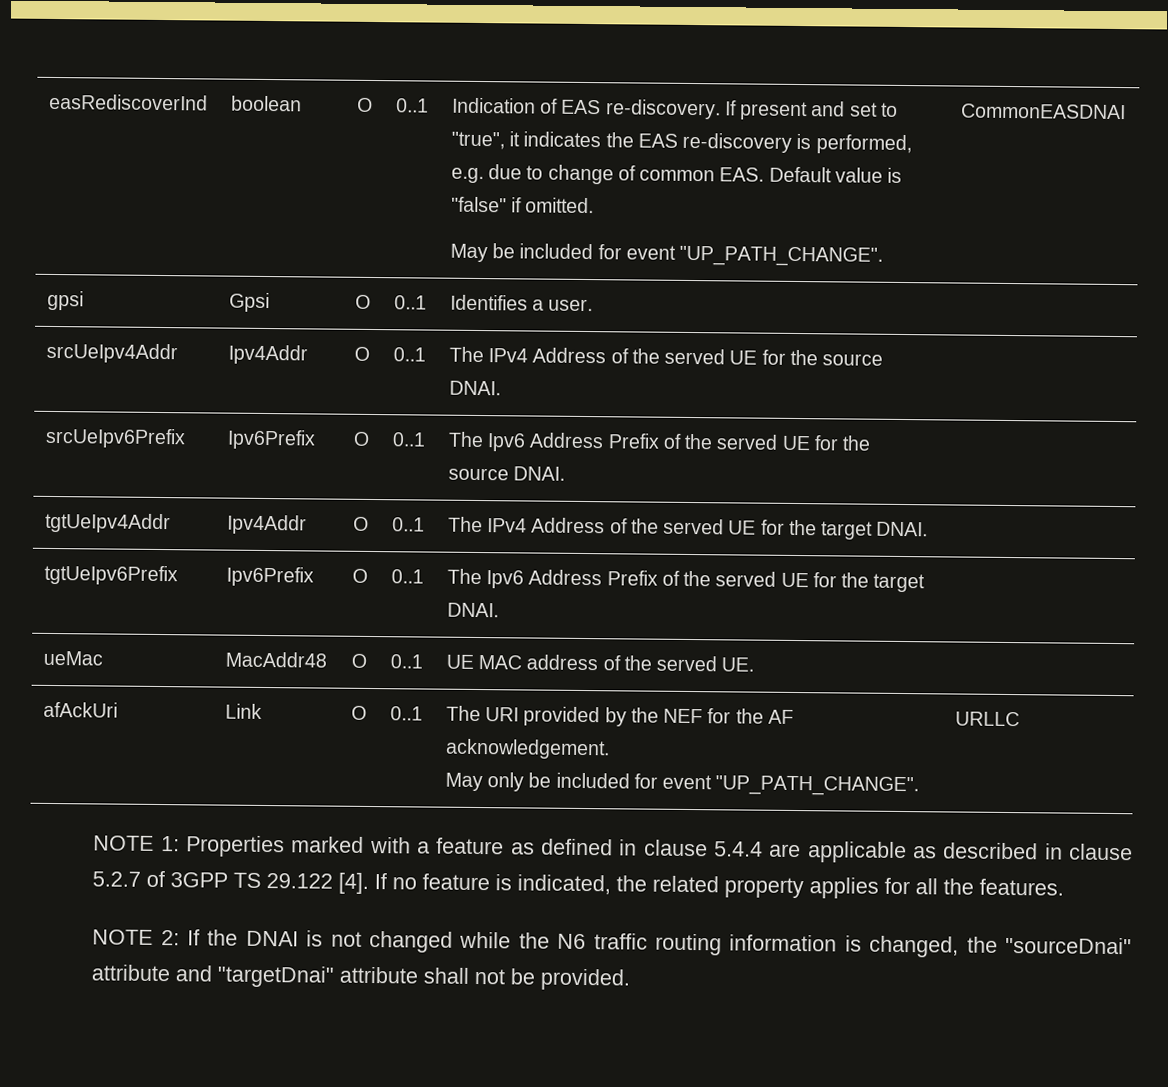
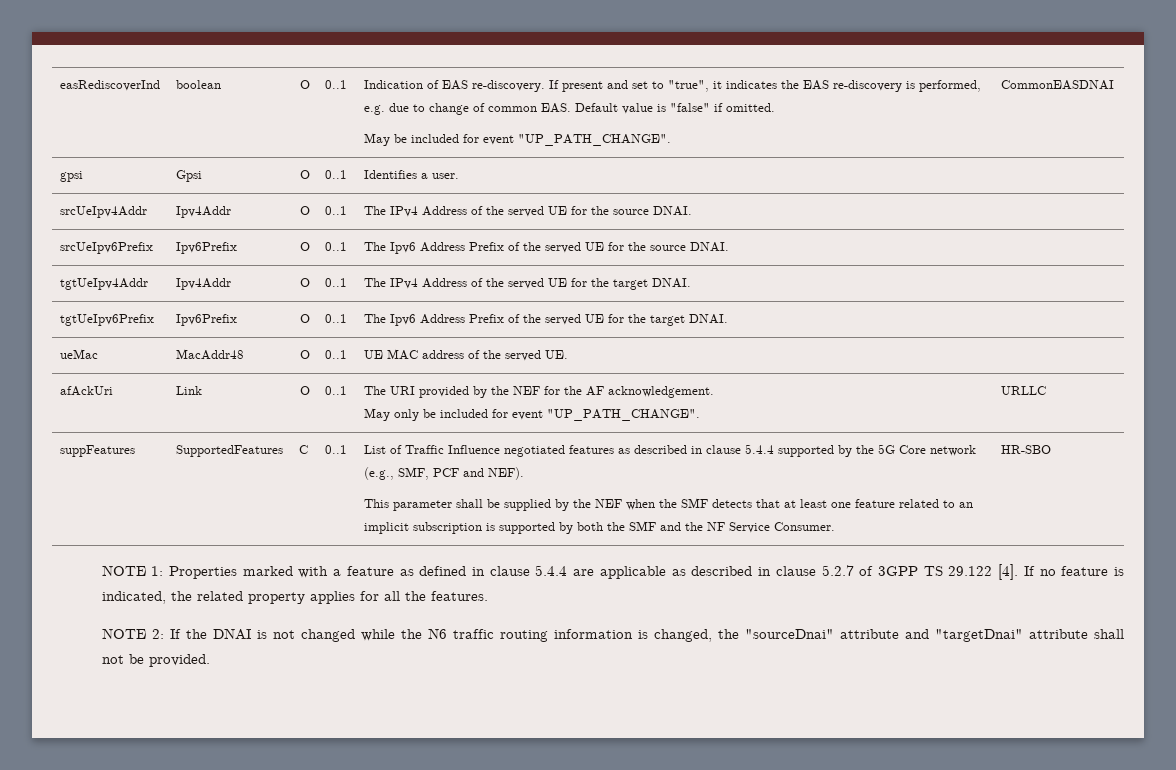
+ suppFeatures | SupportedFeatures | C | 0..1 | List of Traffic Influence negotiated features as described in clause 5.4.4 supported by the 5G Core network (e.g., SMF, PCF and NEF).
+ This parameter shall be supplied by the NEF when the SMF detects that at least one feature related to an implicit subscription is supported by both the SMF and the NF Service Consumer. | HR-SBO

